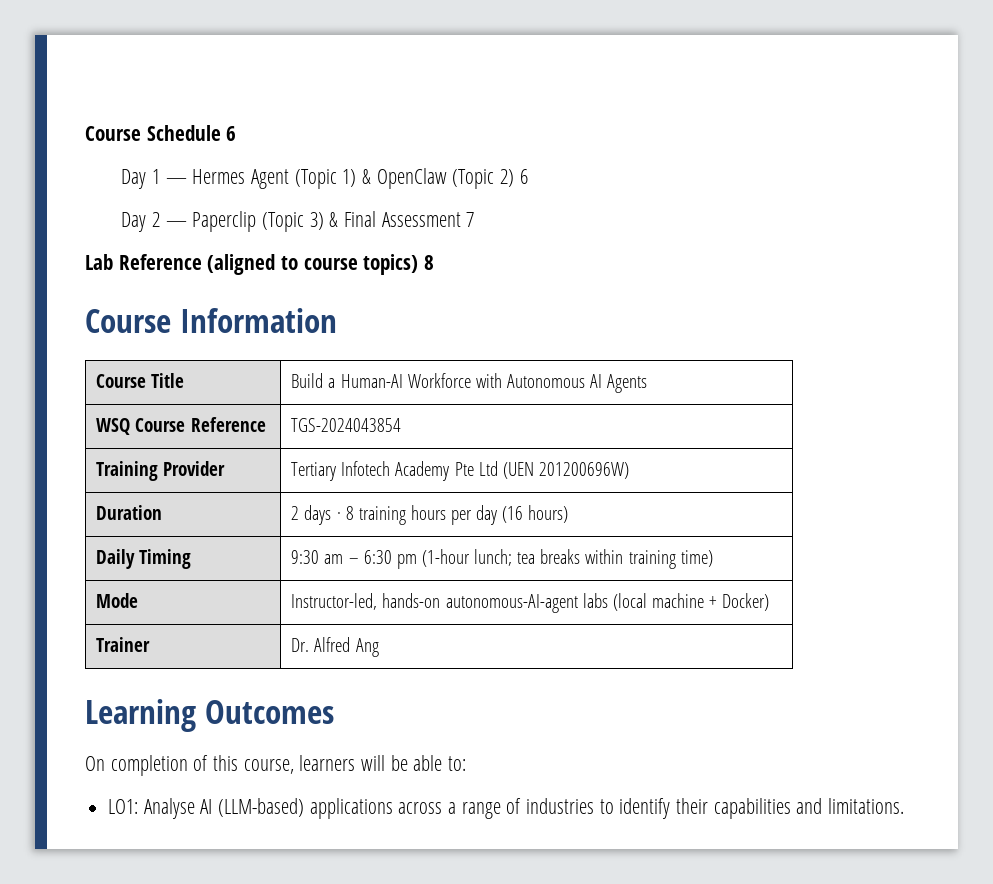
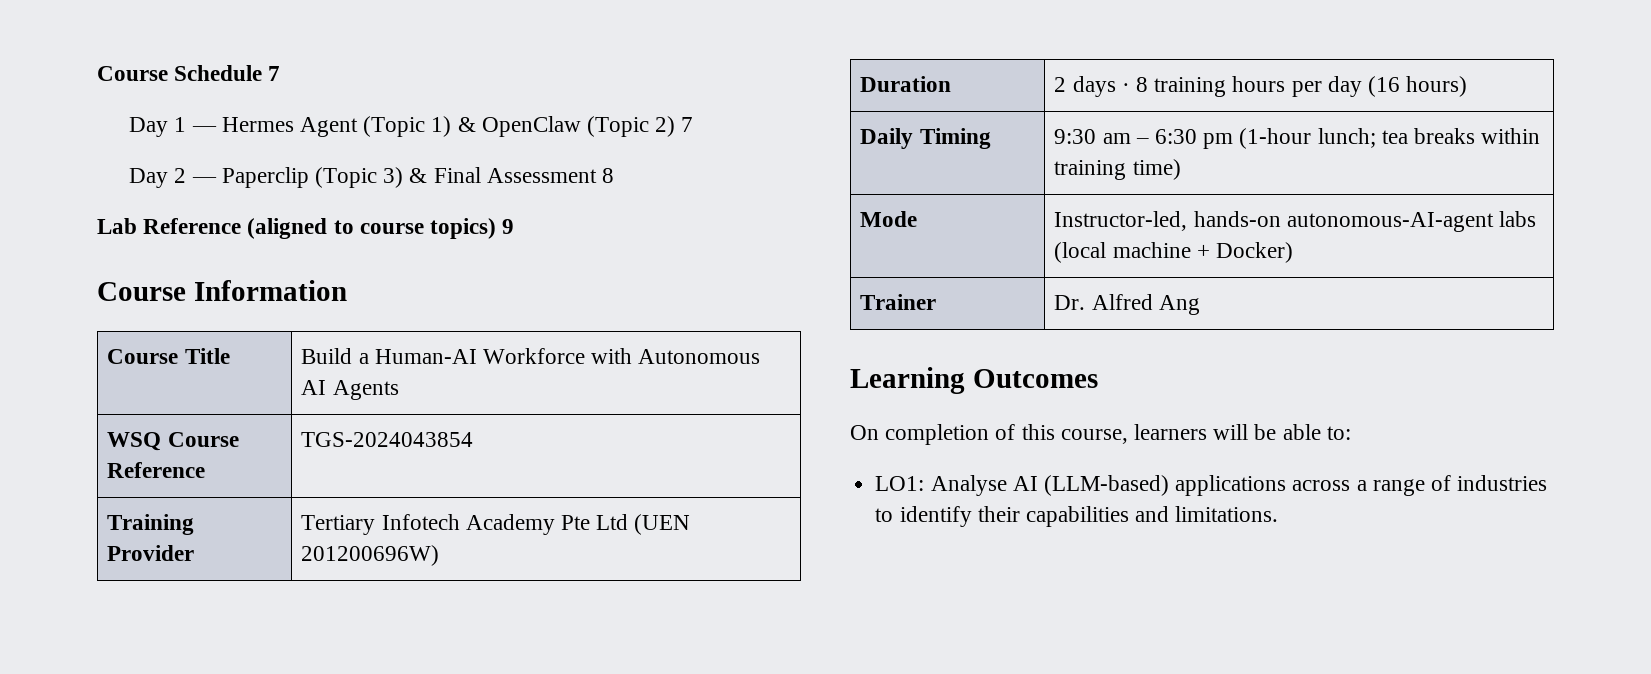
- Course Schedule 6
+ Course Schedule 7
- Day 1 — Hermes Agent (Topic 1) & OpenClaw (Topic 2) 6
+ Day 1 — Hermes Agent (Topic 1) & OpenClaw (Topic 2) 7
- Day 2 — Paperclip (Topic 3) & Final Assessment 7
+ Day 2 — Paperclip (Topic 3) & Final Assessment 8
- Lab Reference (aligned to course topics) 8
+ Lab Reference (aligned to course topics) 9

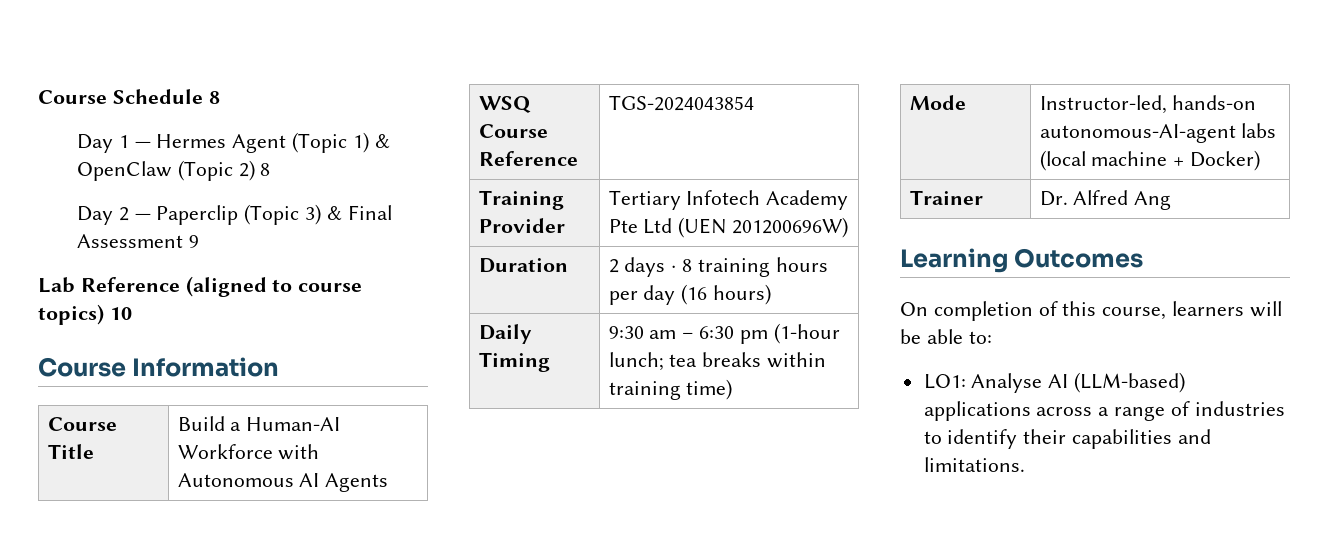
- Course Schedule 7
+ Course Schedule 8
- Day 1 — Hermes Agent (Topic 1) & OpenClaw (Topic 2) 7
+ Day 1 — Hermes Agent (Topic 1) & OpenClaw (Topic 2) 8
- Day 2 — Paperclip (Topic 3) & Final Assessment 8
+ Day 2 — Paperclip (Topic 3) & Final Assessment 9
- Lab Reference (aligned to course topics) 9
+ Lab Reference (aligned to course topics) 10

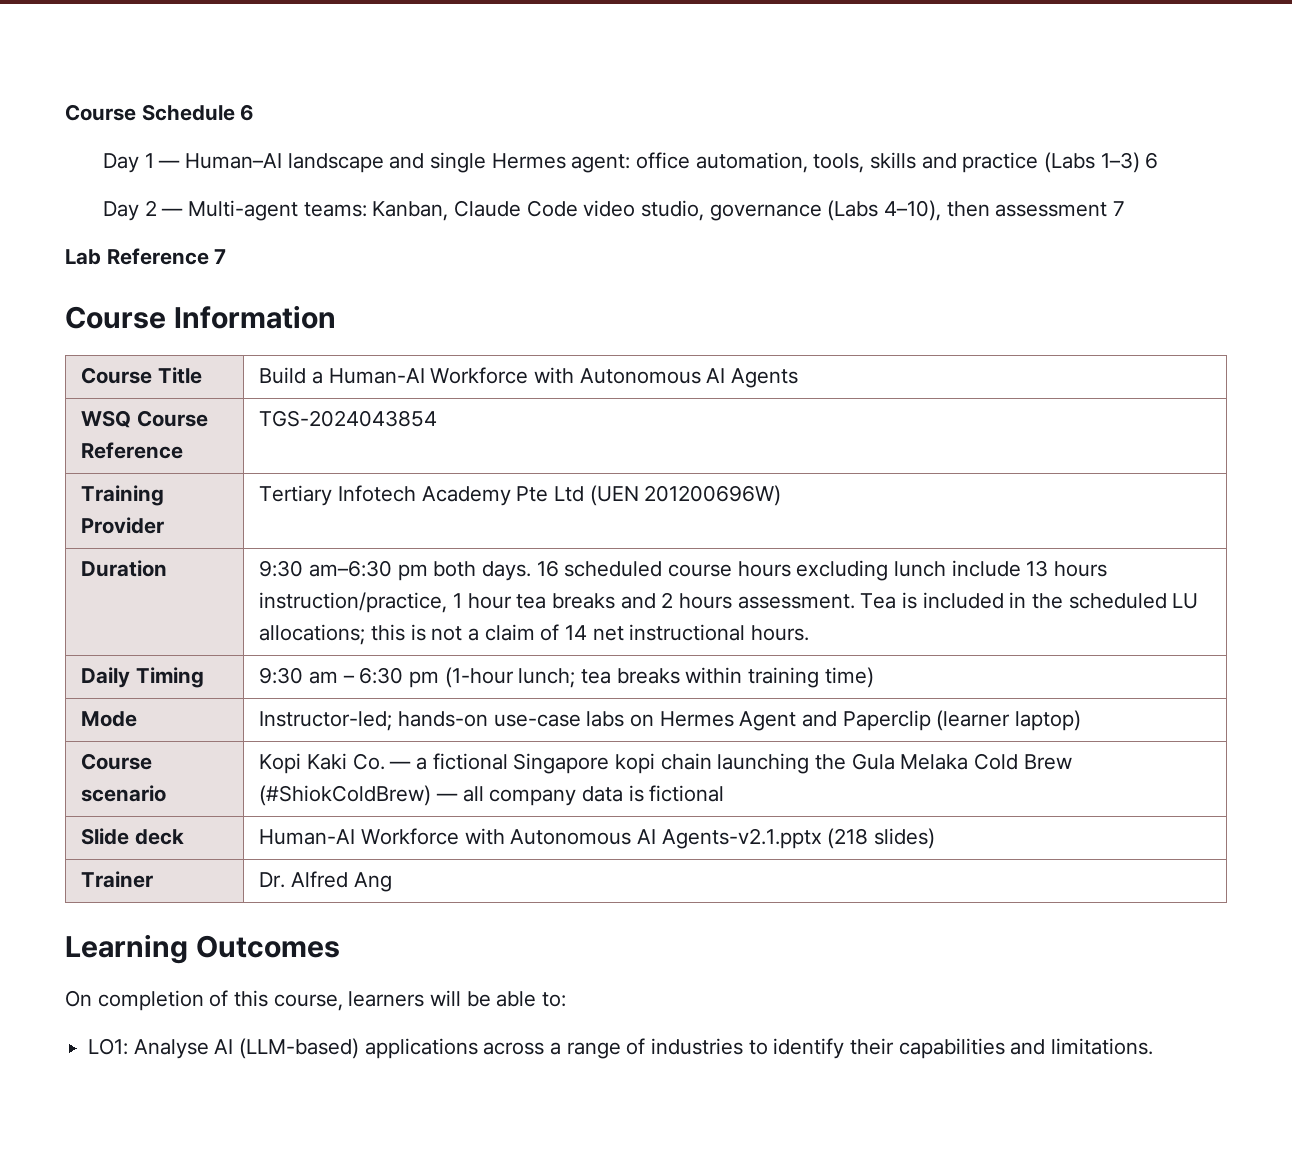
- Course Schedule 8
+ Course Schedule 6
- Day 1 — Hermes Agent (Topic 1) & OpenClaw (Topic 2) 8
- Day 2 — Paperclip (Topic 3) & Final Assessment 9
- Lab Reference (aligned to course topics) 10
+ Day 1 — Human–AI landscape and single Hermes agent: office automation, tools, skills and practice (Labs 1–3) 6
+ Day 2 — Multi-agent teams: Kanban, Claude Code video studio, governance (Labs 4–10), then assessment 7
+ Lab Reference 7
- 2 days · 8 training hours per day (16 hours)
+ 9:30 am–6:30 pm both days. 16 scheduled course hours excluding lunch include 13 hours instruction/practice, 1 hour tea breaks and 2 hours assessment. Tea is included in the scheduled LU allocations; this is not a claim of 14 net instructional hours.
- Mode | Instructor-led, hands-on autonomous-AI-agent labs (local machine + Docker)
+ Mode | Instructor-led; hands-on use-case labs on Hermes Agent and Paperclip (learner laptop)
+ Course scenario | Kopi Kaki Co. — a fictional Singapore kopi chain launching the Gula Melaka Cold Brew (#ShiokColdBrew) — all company data is fictional
+ Slide deck | Human-AI Workforce with Autonomous AI Agents-v2.1.pptx (218 slides)

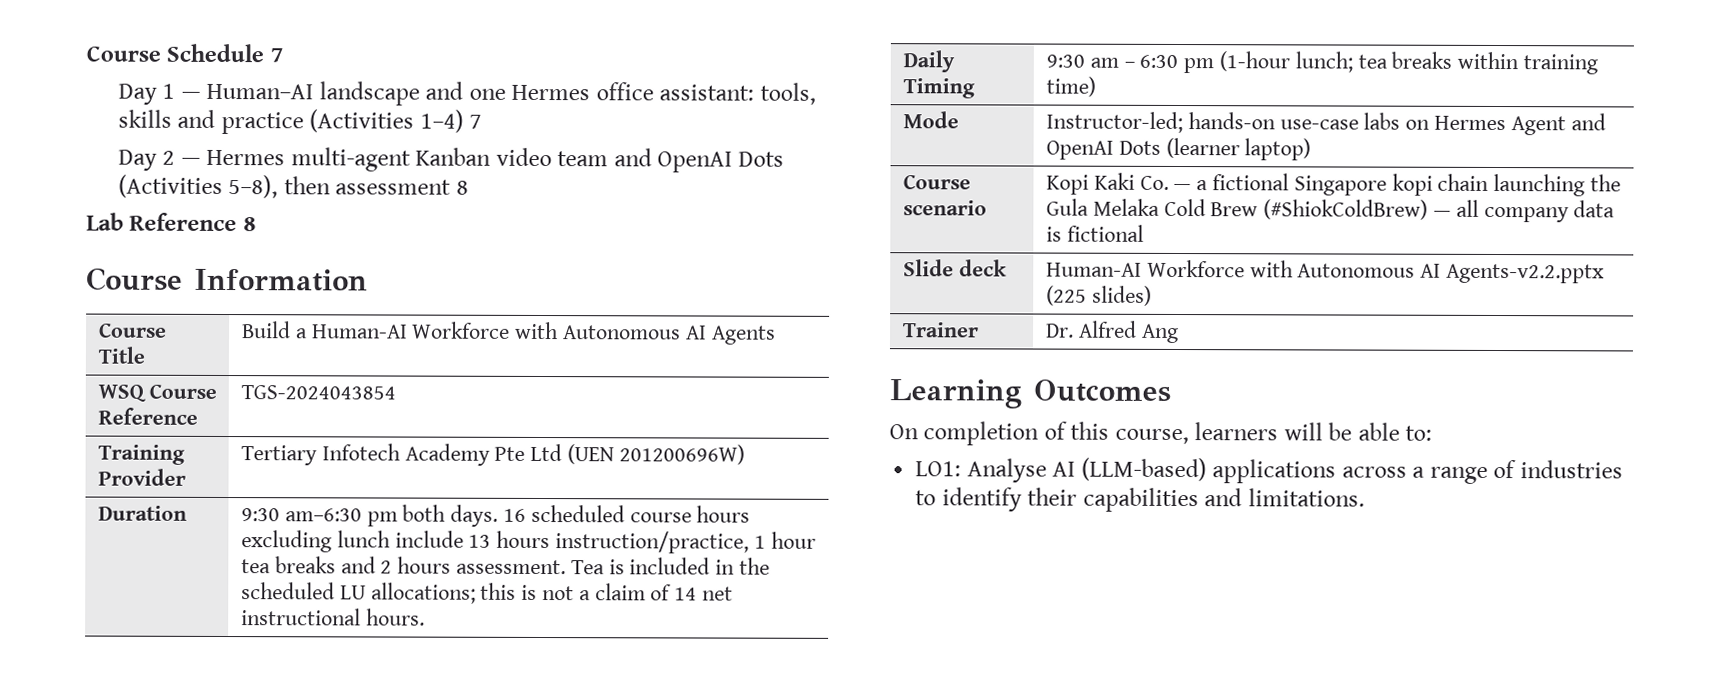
- Course Schedule 6
+ Course Schedule 7
- Day 1 — Human–AI landscape and single Hermes agent: office automation, tools, skills and practice (Labs 1–3) 6
+ Day 1 — Human–AI landscape and one Hermes office assistant: tools, skills and practice (Activities 1–4) 7
- Day 2 — Multi-agent teams: Kanban, Claude Code video studio, governance (Labs 4–10), then assessment 7
+ Day 2 — Hermes multi-agent Kanban video team and OpenAI Dots (Activities 5–8), then assessment 8
- Lab Reference 7
+ Lab Reference 8
- Mode | Instructor-led; hands-on use-case labs on Hermes Agent and Paperclip (learner laptop)
+ Mode | Instructor-led; hands-on use-case labs on Hermes Agent and OpenAI Dots (learner laptop)
- Slide deck | Human-AI Workforce with Autonomous AI Agents-v2.1.pptx (218 slides)
+ Slide deck | Human-AI Workforce with Autonomous AI Agents-v2.2.pptx (225 slides)

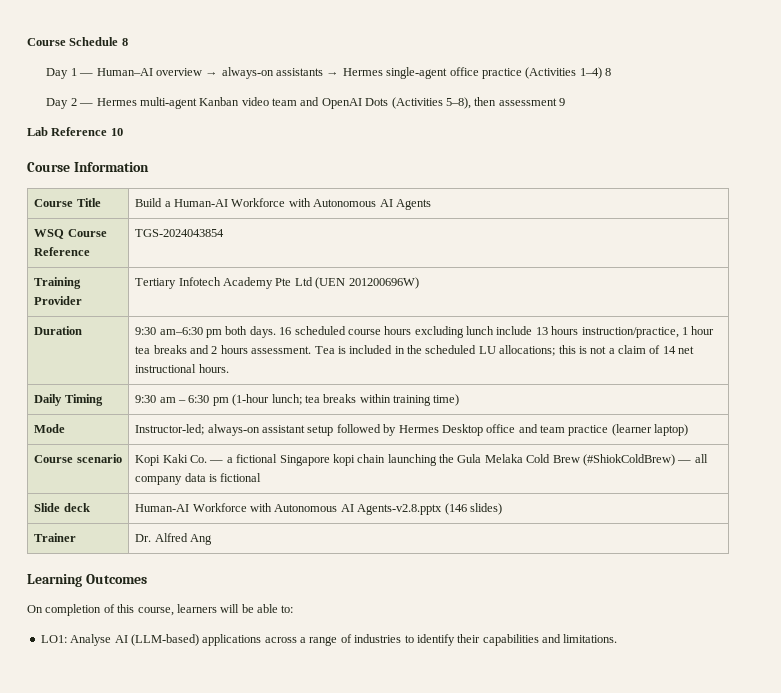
- Course Schedule 7
+ Course Schedule 8
- Day 1 — Human–AI landscape and one Hermes office assistant: tools, skills and practice (Activities 1–4) 7
+ Day 1 — Human–AI overview → always-on assistants → Hermes single-agent office practice (Activities 1–4) 8
- Day 2 — Hermes multi-agent Kanban video team and OpenAI Dots (Activities 5–8), then assessment 8
+ Day 2 — Hermes multi-agent Kanban video team and OpenAI Dots (Activities 5–8), then assessment 9
- Lab Reference 8
+ Lab Reference 10
- Mode | Instructor-led; hands-on use-case labs on Hermes Agent and OpenAI Dots (learner laptop)
+ Mode | Instructor-led; always-on assistant setup followed by Hermes Desktop office and team practice (learner laptop)
- Slide deck | Human-AI Workforce with Autonomous AI Agents-v2.2.pptx (225 slides)
+ Slide deck | Human-AI Workforce with Autonomous AI Agents-v2.8.pptx (146 slides)

